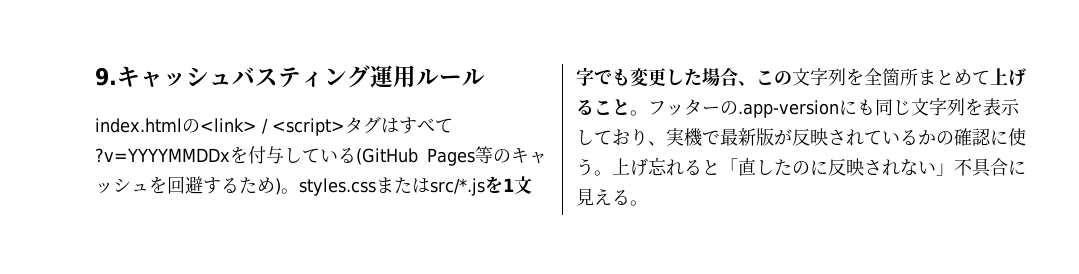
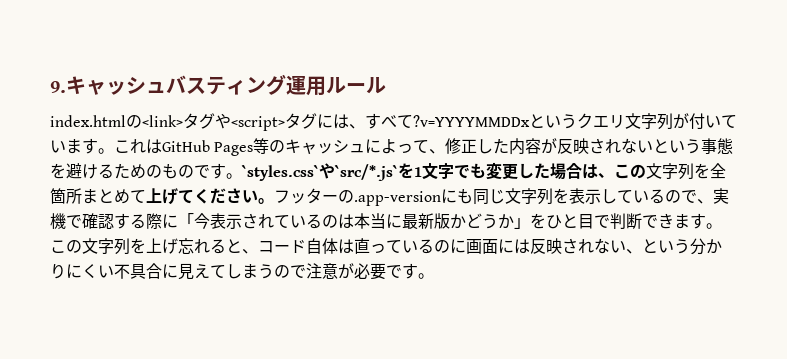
- index.htmlの<link> / <script>タグはすべて?v=YYYYMMDDxを付与している(GitHub Pages等のキャッシュを回避するため)。styles.cssまたはsrc/*.jsを1文字でも変更した場合、この文字列を全箇所まとめて上げること。
+ index.htmlの<link>タグや<script>タグには、すべて?v=YYYYMMDDxというクエリ文字列が付いています。これはGitHub Pages等のキャッシュによって、修正した内容が反映されないという事態を避けるためのものです。`styles.css`や`src/*.js`を1文字でも変更した場合は、この文字列を全箇所まとめて上げてください。
- フッターの.app-versionにも同じ文字列を表示しており、実機で最新版が反映されているかの確認に使う。上げ忘れると「直したのに反映されない」不具合に見える。
+ フッターの.app-versionにも同じ文字列を表示しているので、実機で確認する際に「今表示されているのは本当に最新版かどうか」をひと目で判断できます。この文字列を上げ忘れると、コード自体は直っているのに画面には反映されない、という分かりにくい不具合に見えてしまうので注意が必要です。

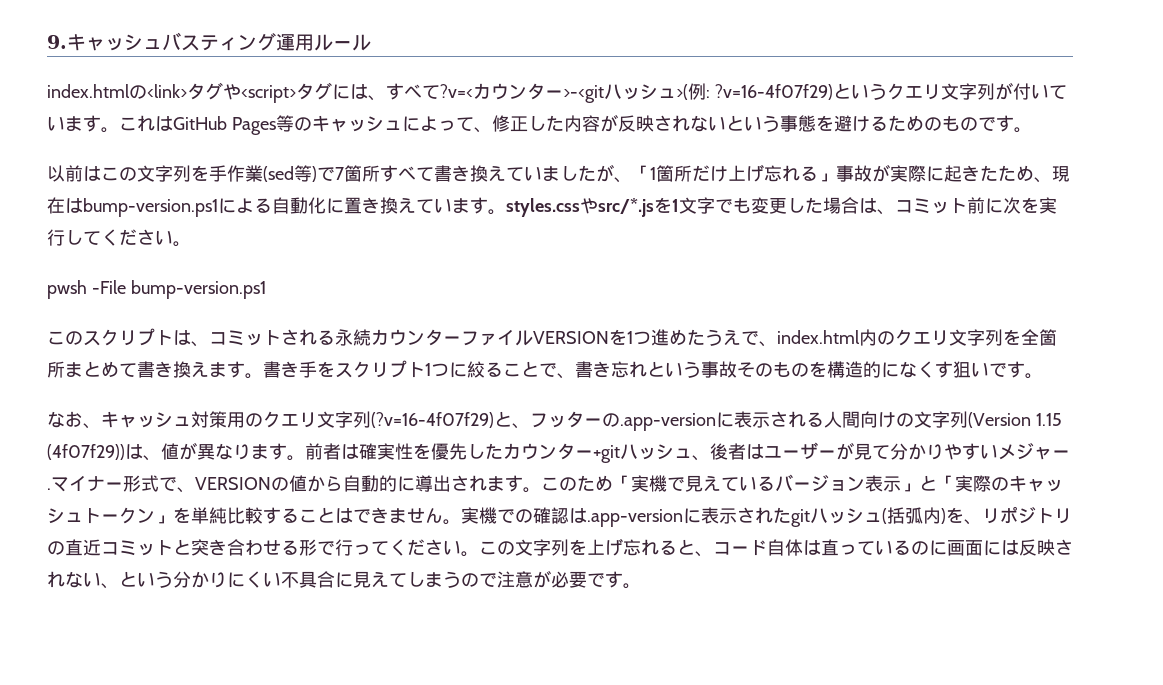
- index.htmlの<link>タグや<script>タグには、すべて?v=YYYYMMDDxというクエリ文字列が付いています。
+ index.htmlの<link>タグや<script>タグには、すべて?v=<カウンター>-<gitハッシュ>(例: ?v=16-4f07f29)というクエリ文字列が付いています。
- これはGitHub Pages等のキャッシュによって、修正した内容が反映されないという事態を避けるためのものです。`styles.css`や`src/*.js`を1文字でも変更した場合は、この文字列を全箇所まとめて上げてください。フッターの.app-versionにも同じ文字列を表示しているので、実機で確認する際に「今表示されているのは本当に最新版かどうか」をひと目で判断できます。
+ これはGitHub Pages等のキャッシュによって、修正した内容が反映されないという事態を避けるためのものです。
+ 以前はこの文字列を手作業(sed等)で7箇所すべて書き換えていましたが、「1箇所だけ上げ忘れる」事故が実際に起きたため、現在はbump-version.ps1による自動化に置き換えています。styles.cssやsrc/*.jsを1文字でも変更した場合は、コミット前に次を実行してください。
+ pwsh -File bump-version.ps1
+ このスクリプトは、コミットされる永続カウンターファイルVERSIONを1つ進めたうえで、index.html内のクエリ文字列を全箇所まとめて書き換えます。書き手をスクリプト1つに絞ることで、書き忘れという事故そのものを構造的になくす狙いです。
+ なお、キャッシュ対策用のクエリ文字列(?v=16-4f07f29)と、フッターの.app-versionに表示される人間向けの文字列(Version 1.15 (4f07f29))は、値が異なります。前者は確実性を優先したカウンター+gitハッシュ、後者はユーザーが見て分かりやすいメジャー.マイナー形式で、VERSIONの値から自動的に導出されます。このため「実機で見えているバージョン表示」と「実際のキャッシュトークン」を単純比較することはできません。実機での確認は.app-versionに表示されたgitハッシュ(括弧内)を、リポジトリの直近コミットと突き合わせる形で行ってください。

